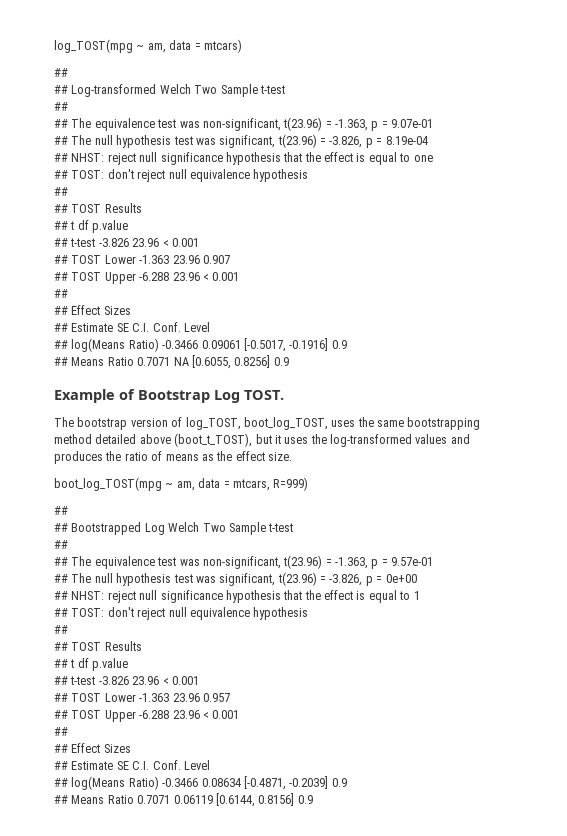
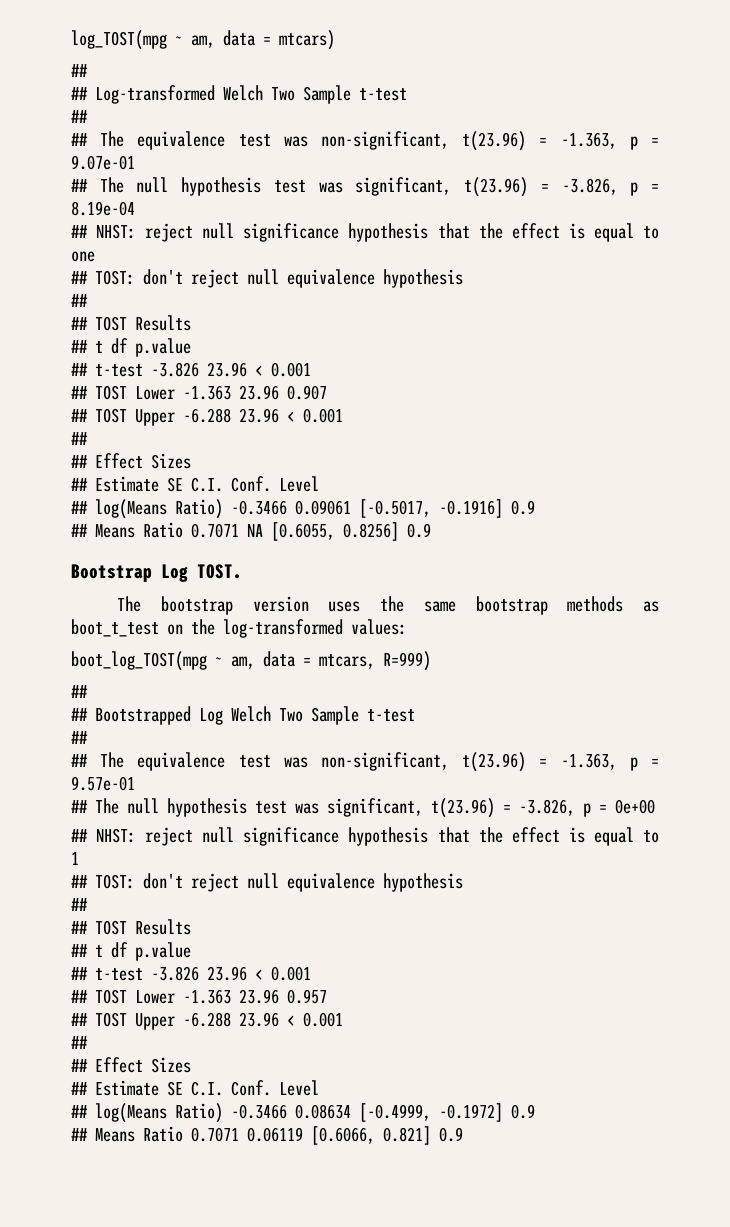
- Example of Bootstrap Log TOST.
+ Bootstrap Log TOST.
- The bootstrap version of log_TOST, boot_log_TOST, uses the same bootstrapping method detailed above (boot_t_TOST), but it uses the log-transformed values and produces the ratio of means as the effect size.
+ The bootstrap version uses the same bootstrap methods as boot_t_test on the log-transformed values:
- ## log(Means Ratio) -0.3466 0.08634 [-0.4871, -0.2039] 0.9
+ ## log(Means Ratio) -0.3466 0.08634 [-0.4999, -0.1972] 0.9
- ## Means Ratio 0.7071 0.06119 [0.6144, 0.8156] 0.9
+ ## Means Ratio 0.7071 0.06119 [0.6066, 0.821] 0.9

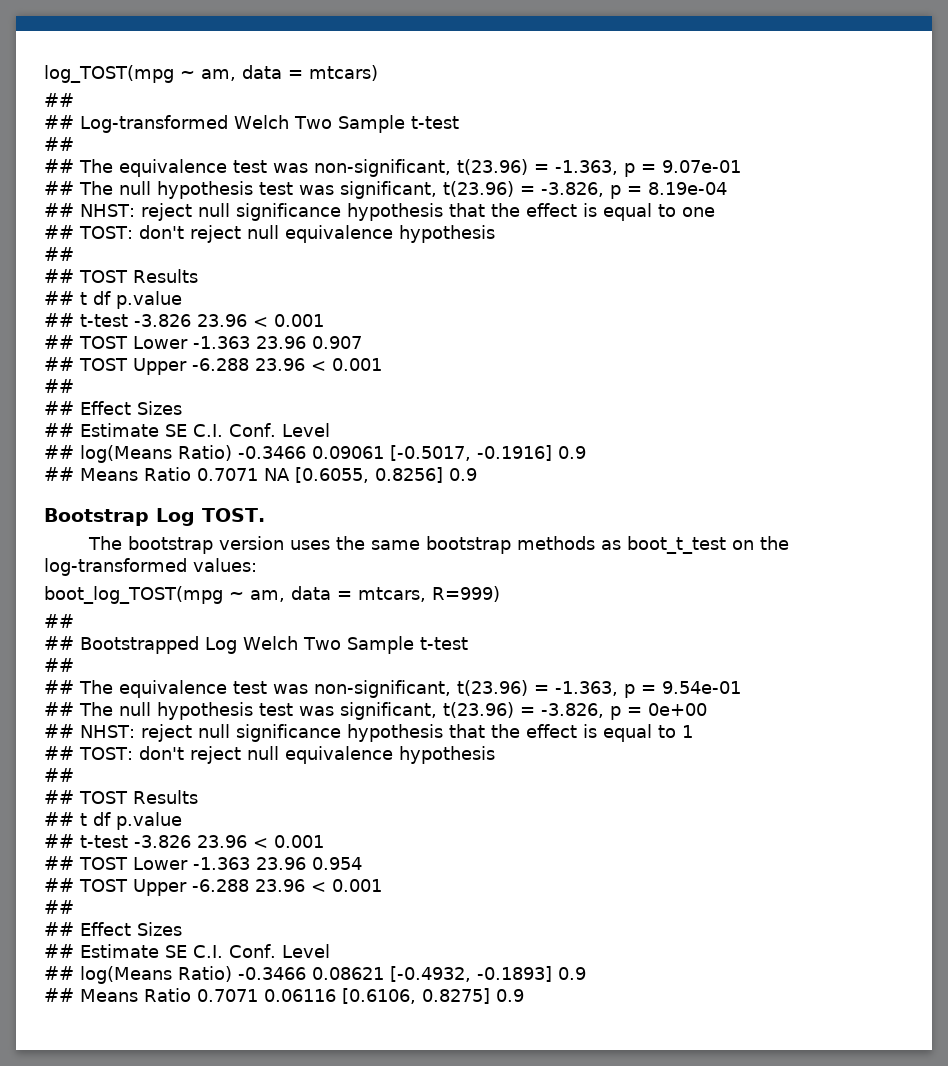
- ## The equivalence test was non-significant, t(23.96) = -1.363, p = 9.57e-01
+ ## The equivalence test was non-significant, t(23.96) = -1.363, p = 9.54e-01
- ## TOST Lower -1.363 23.96 0.957
+ ## TOST Lower -1.363 23.96 0.954
- ## log(Means Ratio) -0.3466 0.08634 [-0.4999, -0.1972] 0.9
- ## Means Ratio 0.7071 0.06119 [0.6066, 0.821] 0.9
+ ## log(Means Ratio) -0.3466 0.08621 [-0.4932, -0.1893] 0.9
+ ## Means Ratio 0.7071 0.06116 [0.6106, 0.8275] 0.9

